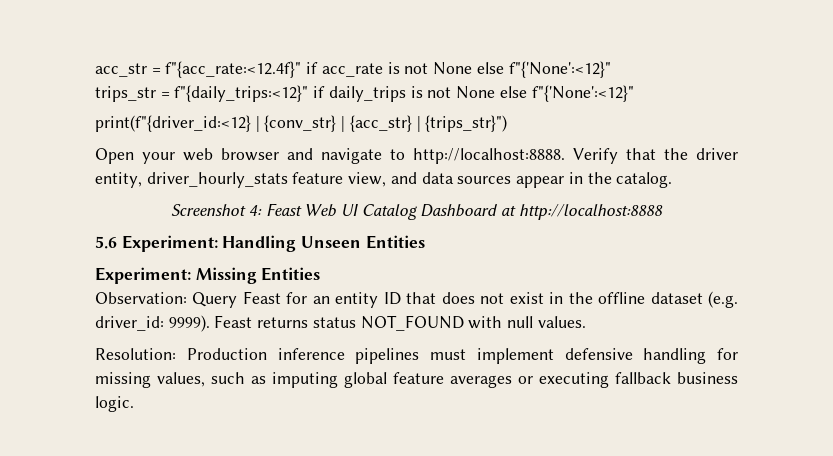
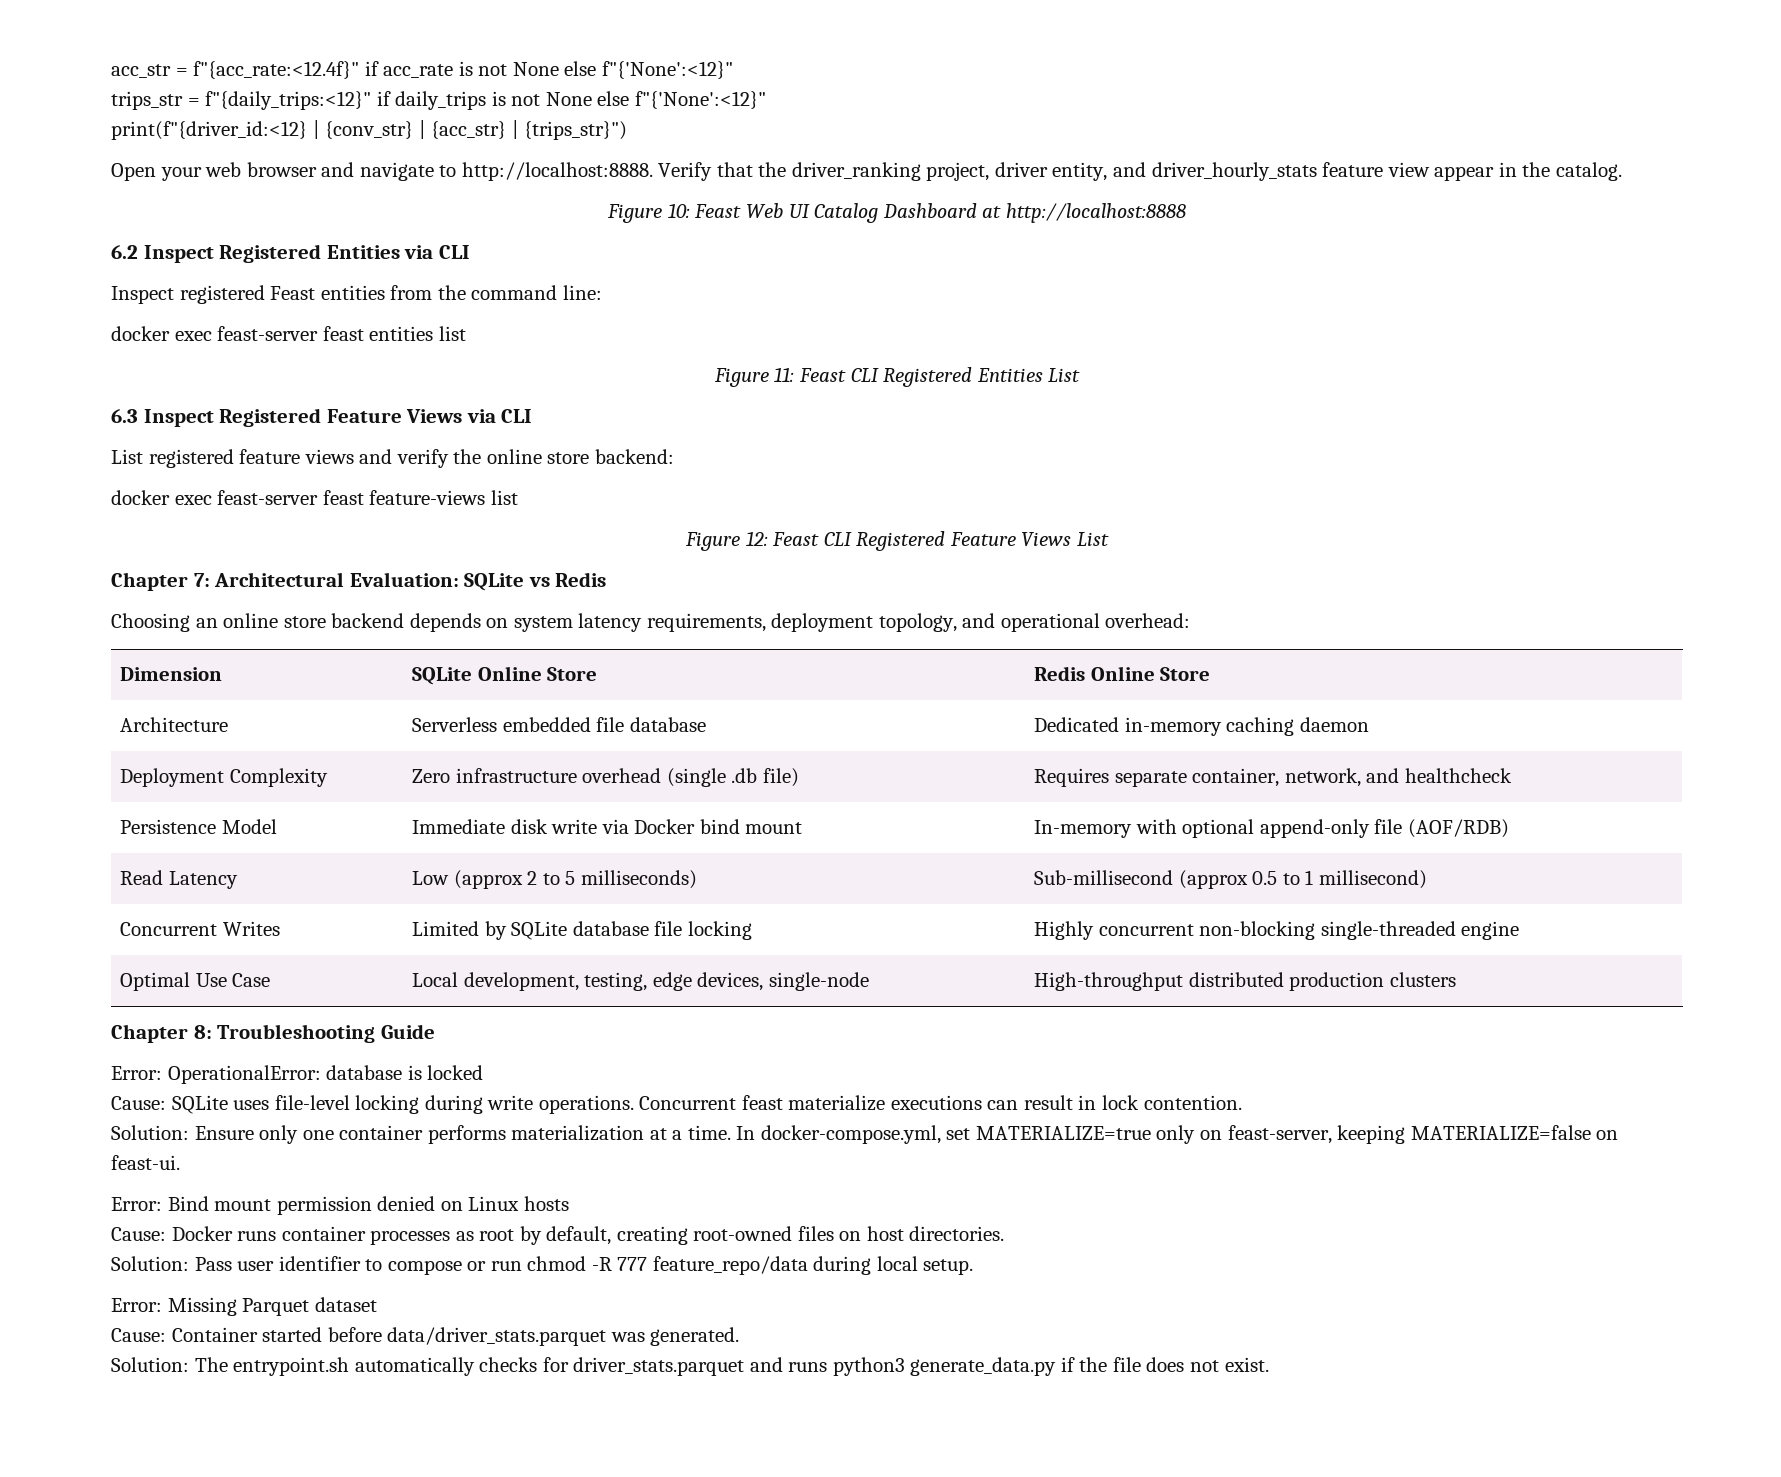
- Verify that the driver entity, driver_hourly_stats feature view, and data sources appear in the catalog.
+ Verify that the driver_ranking project, driver entity, and driver_hourly_stats feature view appear in the catalog.
- Screenshot 4: Feast Web UI Catalog Dashboard at http://localhost:8888
+ Figure 10: Feast Web UI Catalog Dashboard at http://localhost:8888
- 5.6 Experiment: Handling Unseen Entities
- Experiment: Missing Entities
- Observation: Query Feast for an entity ID that does not exist in the offline dataset (e.g. driver_id: 9999). Feast returns status NOT_FOUND with null values.
- Resolution: Production inference pipelines must implement defensive handling for missing values, such as imputing global feature averages or executing fallback business logic.
+ 6.2 Inspect Registered Entities via CLI
+ Inspect registered Feast entities from the command line:
+ docker exec feast-server feast entities list
+ Figure 11: Feast CLI Registered Entities List
+ 6.3 Inspect Registered Feature Views via CLI
+ List registered feature views and verify the online store backend:
+ docker exec feast-server feast feature-views list
+ Figure 12: Feast CLI Registered Feature Views List
+ Chapter 7: Architectural Evaluation: SQLite vs Redis
+ Choosing an online store backend depends on system latency requirements, deployment topology, and operational overhead:
+ Dimension | SQLite Online Store | Redis Online Store
+ Architecture | Serverless embedded file database | Dedicated in-memory caching daemon
+ Deployment Complexity | Zero infrastructure overhead (single .db file) | Requires separate container, network, and healthcheck
+ Persistence Model | Immediate disk write via Docker bind mount | In-memory with optional append-only file (AOF/RDB)
+ Read Latency | Low (approx 2 to 5 milliseconds) | Sub-millisecond (approx 0.5 to 1 millisecond)
+ Concurrent Writes | Limited by SQLite database file locking | Highly concurrent non-blocking single-threaded engine
+ Optimal Use Case | Local development, testing, edge devices, single-node | High-throughput distributed production clusters
+ Chapter 8: Troubleshooting Guide
+ Error: OperationalError: database is locked
+ Cause: SQLite uses file-level locking during write operations. Concurrent feast materialize executions can result in lock contention.
+ Solution: Ensure only one container performs materialization at a time. In docker-compose.yml, set MATERIALIZE=true only on feast-server, keeping MATERIALIZE=false on feast-ui.
+ Error: Bind mount permission denied on Linux hosts
+ Cause: Docker runs container processes as root by default, creating root-owned files on host directories.
+ Solution: Pass user identifier to compose or run chmod -R 777 feature_repo/data during local setup.
+ Error: Missing Parquet dataset
+ Cause: Container started before data/driver_stats.parquet was generated.
+ Solution: The entrypoint.sh automatically checks for driver_stats.parquet and runs python3 generate_data.py if the file does not exist.

